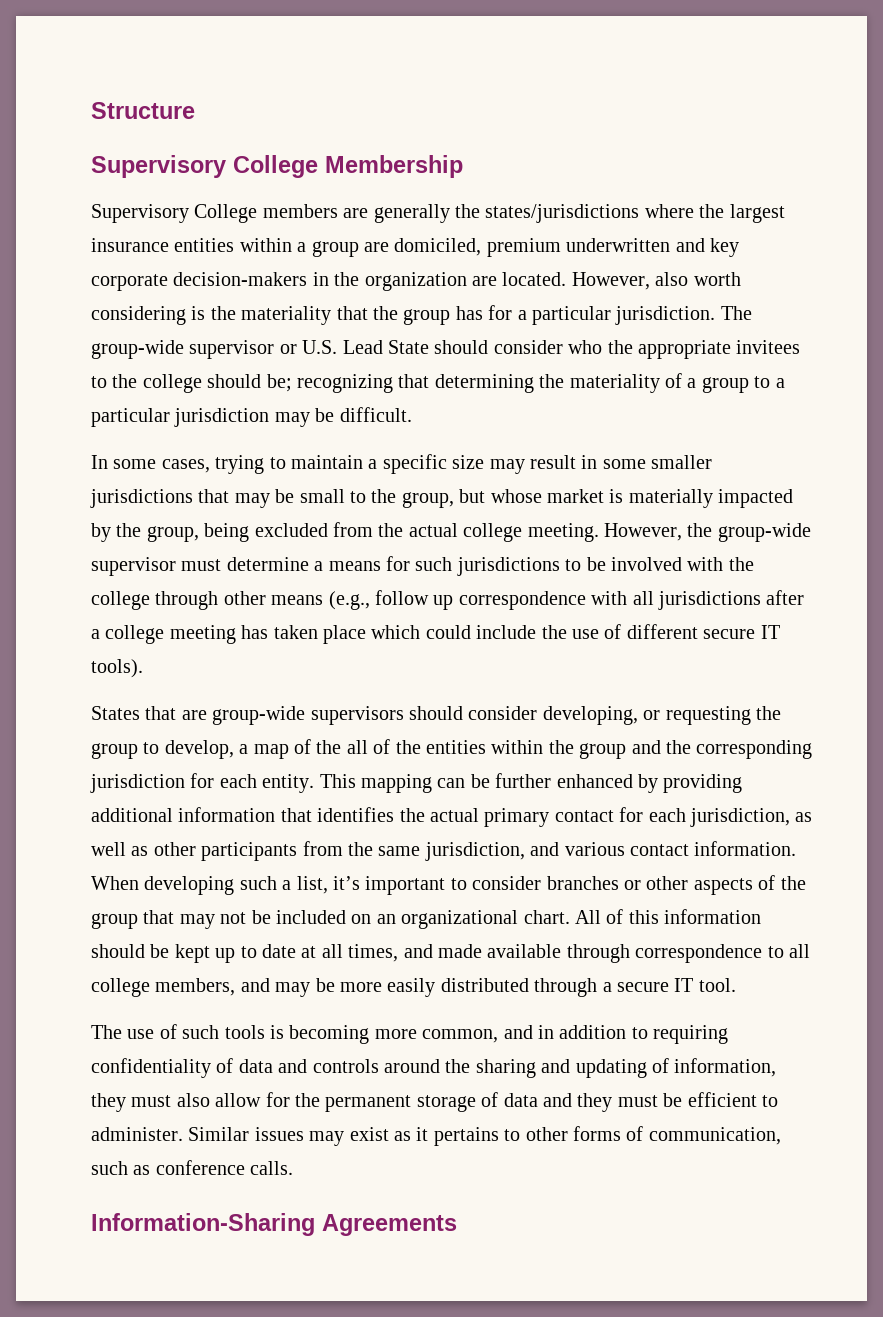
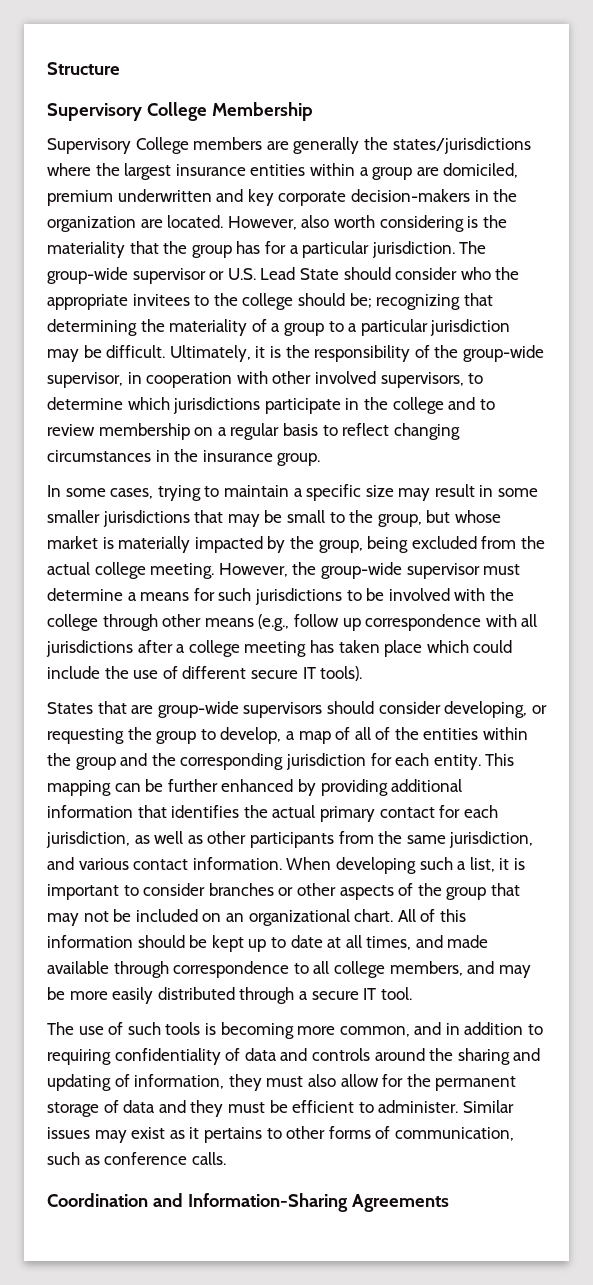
+ Ultimately, it is the responsibility of the group-wide supervisor, in cooperation with other involved supervisors, to determine which jurisdictions participate in the college and to review membership on a regular basis to reflect changing circumstances in the insurance group.
- States that are group-wide supervisors should consider developing, or requesting the group to develop, a map of the all of the entities within the group and the corresponding jurisdiction for each entity.
+ States that are group-wide supervisors should consider developing, or requesting the group to develop, a map of all of the entities within the group and the corresponding jurisdiction for each entity.
- When developing such a list, it’s important to consider branches or other aspects of the group that may not be included on an organizational chart.
+ When developing such a list, it is important to consider branches or other aspects of the group that may not be included on an organizational chart.
- Information-Sharing Agreements
+ Coordination and Information-Sharing Agreements

